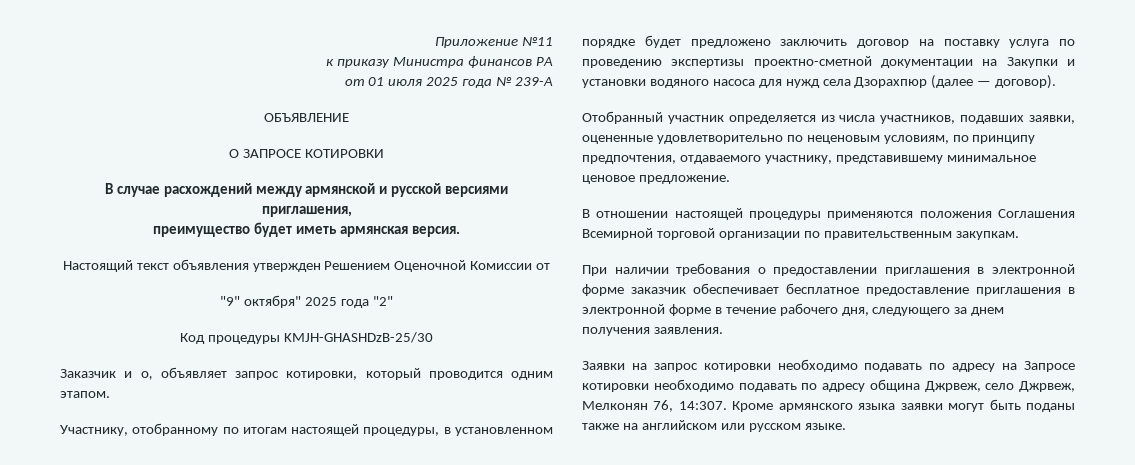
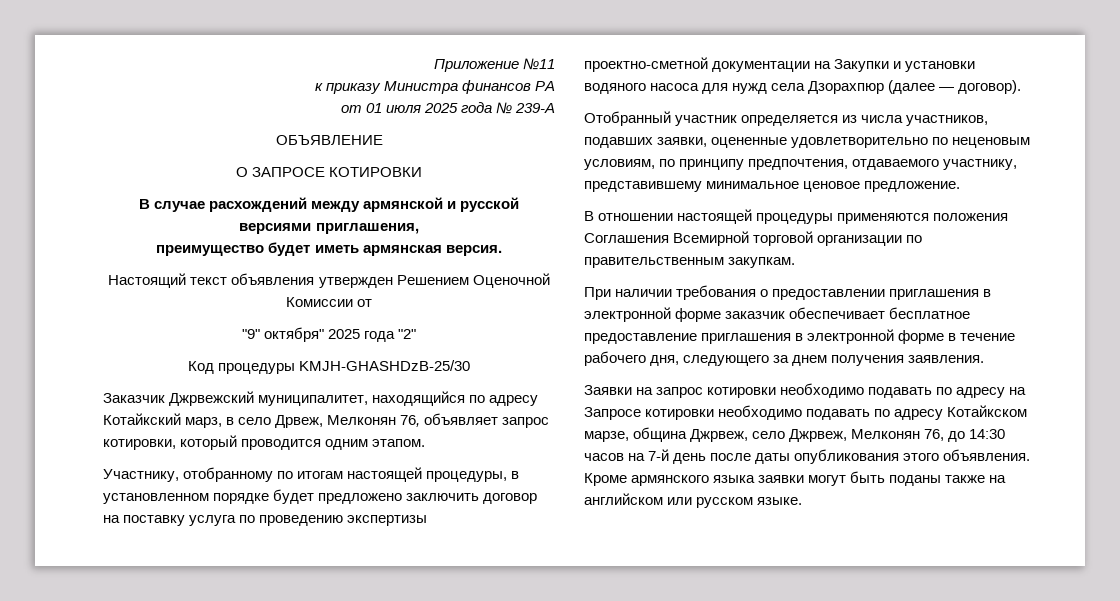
- Заказчик и о, объявляет запрос котировки, который проводится одним этапом.
+ Заказчик Джрвежский муниципалитет, находящийся по адресу Котайкский марз, в село Дрвеж, Мелконян 76, объявляет запрос котировки, который проводится одним этапом.
- Заявки на запрос котировки необходимо подавать по адресу на Запросе котировки необходимо подавать по адресу община Джрвеж, село Джрвеж, Мелконян 76, 14:307.
+ Заявки на запрос котировки необходимо подавать по адресу на Запросе котировки необходимо подавать по адресу Котайкском марзе, община Джрвеж, село Джрвеж, Мелконян 76, до 14:30 часов на 7-й день после даты опубликования этого объявления.

